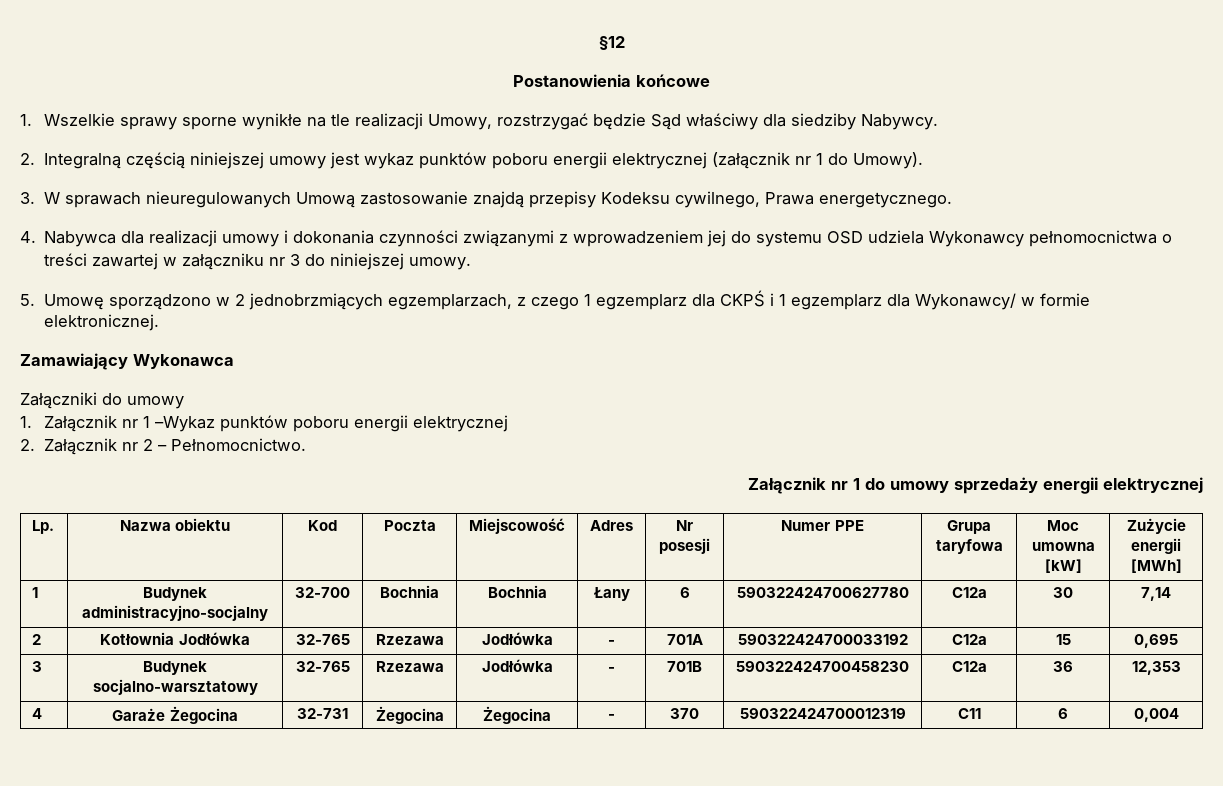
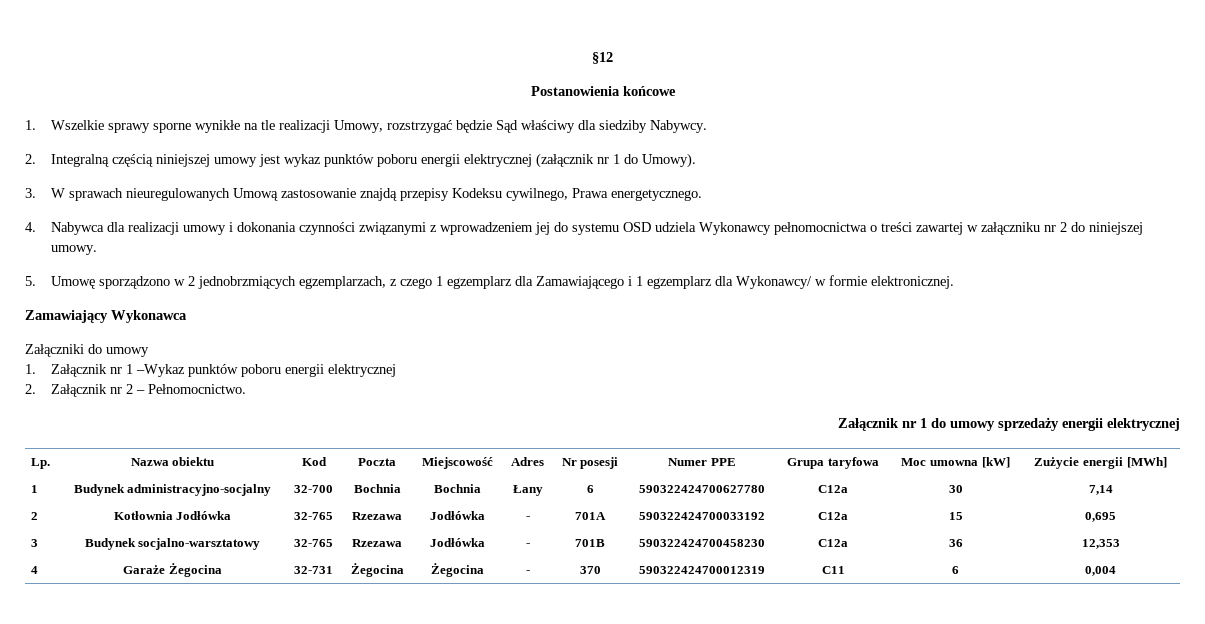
- 4. Nabywca dla realizacji umowy i dokonania czynności związanymi z wprowadzeniem jej do systemu OSD udziela Wykonawcy pełnomocnictwa o treści zawartej w załączniku nr 3 do niniejszej umowy.
+ 4. Nabywca dla realizacji umowy i dokonania czynności związanymi z wprowadzeniem jej do systemu OSD udziela Wykonawcy pełnomocnictwa o treści zawartej w załączniku nr 2 do niniejszej umowy.
- 5. Umowę sporządzono w 2 jednobrzmiących egzemplarzach, z czego 1 egzemplarz dla CKPŚ i 1 egzemplarz dla Wykonawcy/ w formie elektronicznej.
+ 5. Umowę sporządzono w 2 jednobrzmiących egzemplarzach, z czego 1 egzemplarz dla Zamawiającego i 1 egzemplarz dla Wykonawcy/ w formie elektronicznej.

